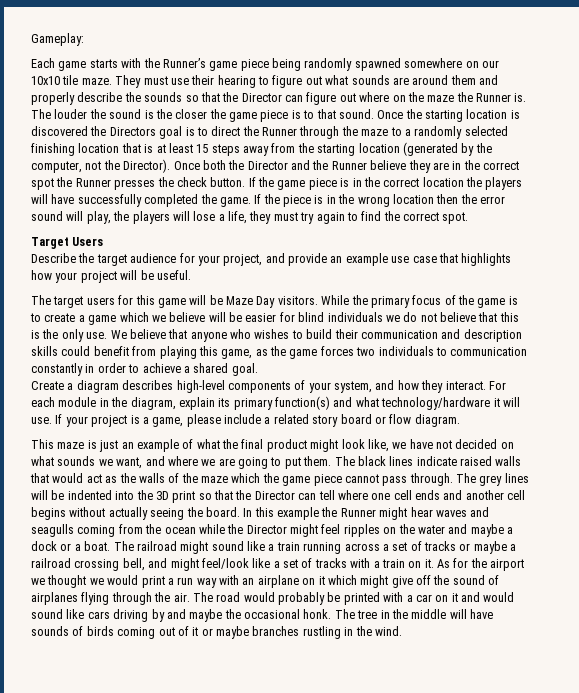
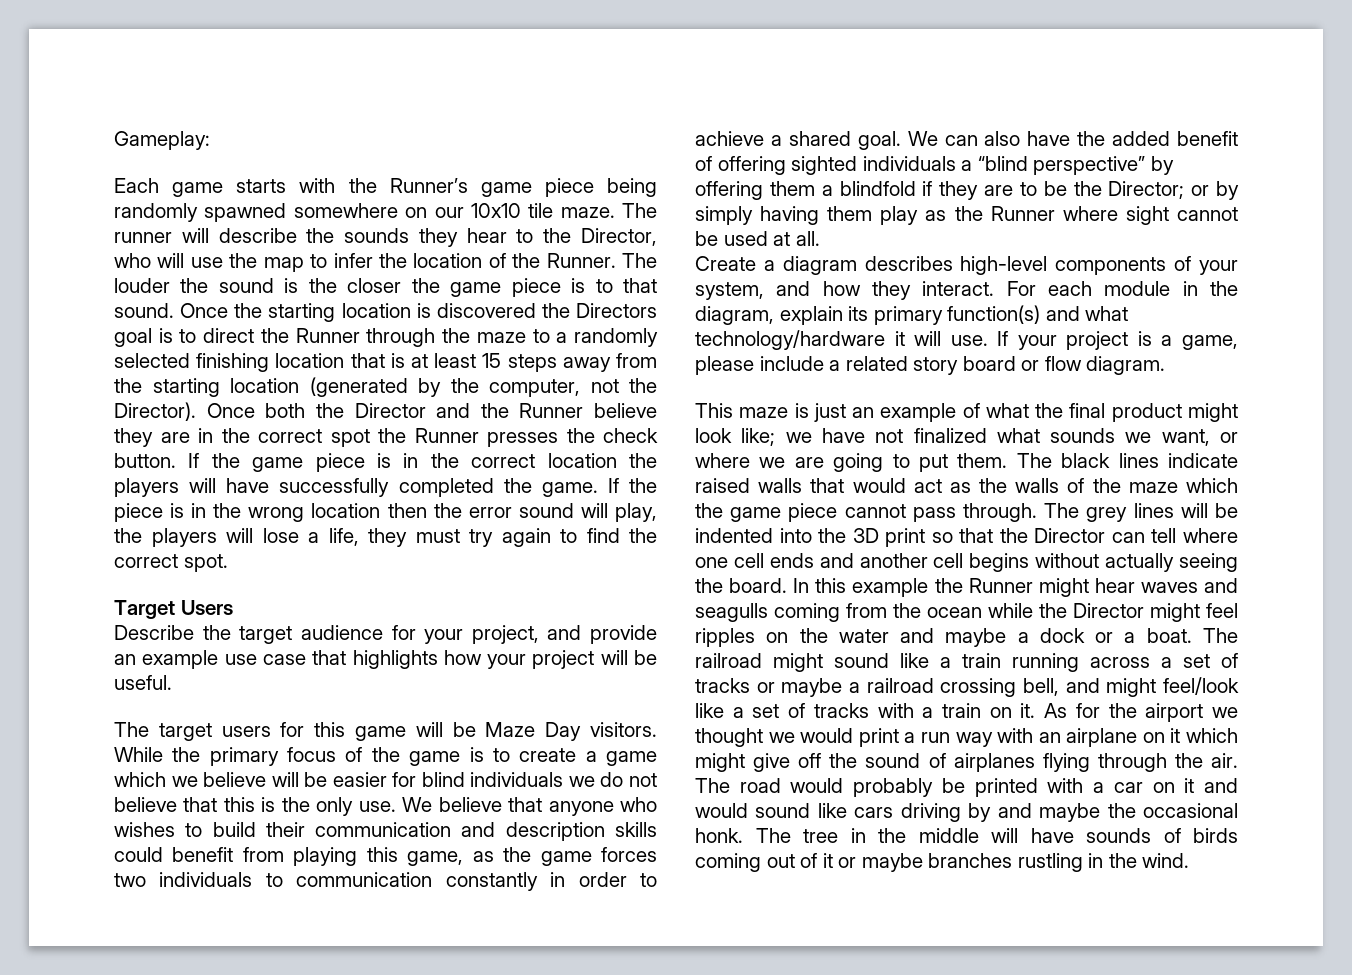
- They must use their hearing to figure out what sounds are around them and properly describe the sounds so that the Director can figure out where on the maze the Runner is.
+ The runner will describe the sounds they hear to the Director, who will use the map to infer the location of the Runner.
+ We can also have the added benefit of offering sighted individuals a “blind perspective” by offering them a blindfold if they are to be the Director; or by simply having them play as the Runner where sight cannot be used at all.
- This maze is just an example of what the final product might look like, we have not decided on what sounds we want, and where we are going to put them.
+ This maze is just an example of what the final product might look like; we have not finalized what sounds we want, or where we are going to put them.

